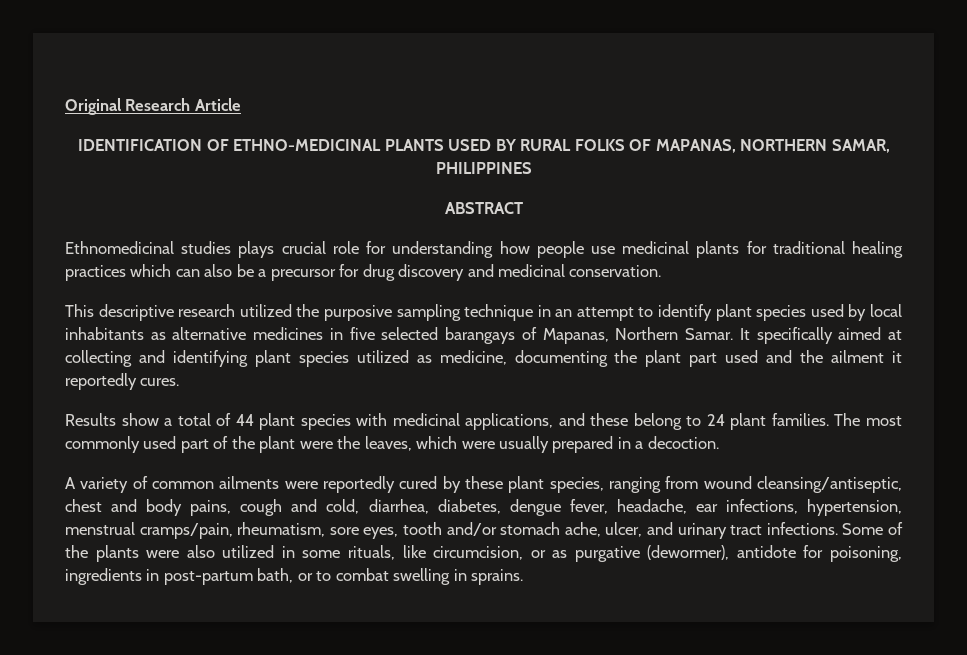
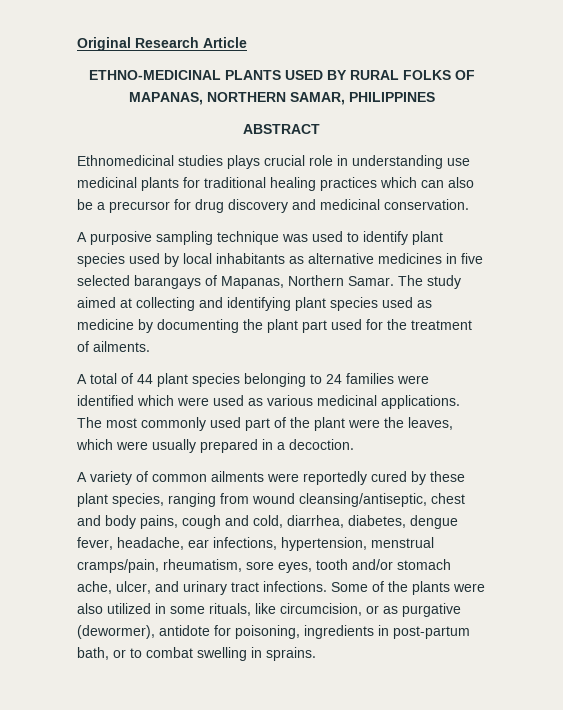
- IDENTIFICATION OF ETHNO-MEDICINAL PLANTS USED BY RURAL FOLKS OF MAPANAS, NORTHERN SAMAR, PHILIPPINES
+ ETHNO-MEDICINAL PLANTS USED BY RURAL FOLKS OF MAPANAS, NORTHERN SAMAR, PHILIPPINES
- Ethnomedicinal studies plays crucial role for understanding how people use medicinal plants for traditional healing practices which can also be a precursor for drug discovery and medicinal conservation.
+ Ethnomedicinal studies plays crucial role in understanding use medicinal plants for traditional healing practices which can also be a precursor for drug discovery and medicinal conservation.
- This descriptive research utilized the purposive sampling technique in an attempt to identify plant species used by local inhabitants as alternative medicines in five selected barangays of Mapanas, Northern Samar.
+ A purposive sampling technique was used to identify plant species used by local inhabitants as alternative medicines in five selected barangays of Mapanas, Northern Samar.
- It specifically aimed at collecting and identifying plant species utilized as medicine, documenting the plant part used and the ailment it reportedly cures.
- Results show a total of 44 plant species with medicinal applications, and these belong to 24 plant families.
+ The study aimed at collecting and identifying plant species used as medicine by documenting the plant part used for the treatment of ailments.
+ A total of 44 plant species belonging to 24 families were identified which were used as various medicinal applications.

